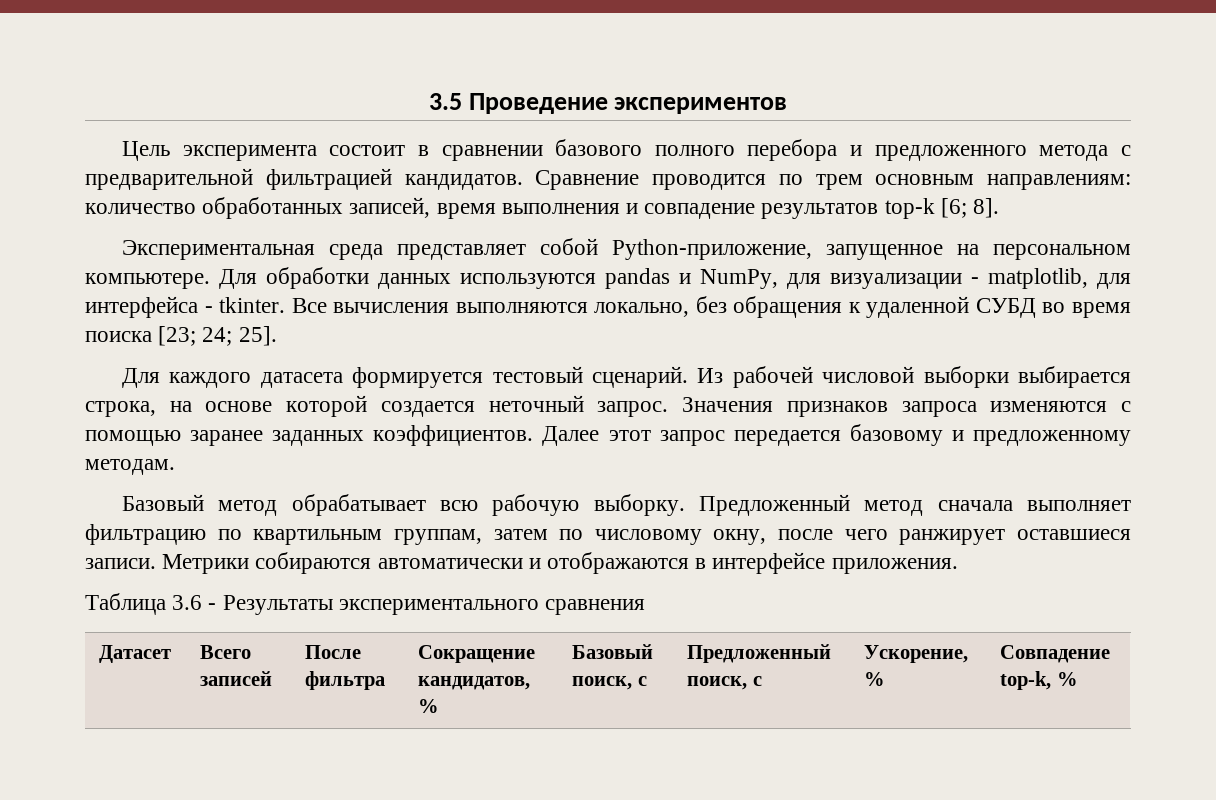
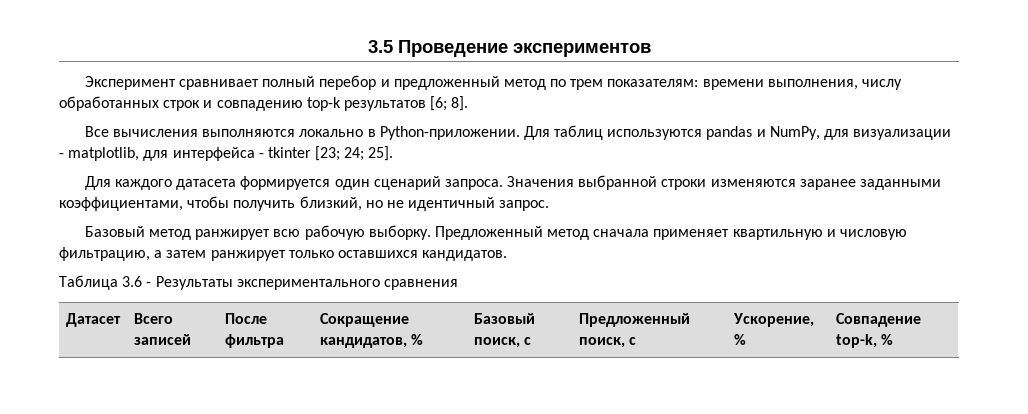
- Цель эксперимента состоит в сравнении базового полного перебора и предложенного метода с предварительной фильтрацией кандидатов. Сравнение проводится по трем основным направлениям: количество обработанных записей, время выполнения и совпадение результатов top-k [6; 8].
- Экспериментальная среда представляет собой Python-приложение, запущенное на персональном компьютере. Для обработки данных используются pandas и NumPy, для визуализации - matplotlib, для интерфейса - tkinter. Все вычисления выполняются локально, без обращения к удаленной СУБД во время поиска [23; 24; 25].
+ Эксперимент сравнивает полный перебор и предложенный метод по трем показателям: времени выполнения, числу обработанных строк и совпадению top-k результатов [6; 8].
+ Все вычисления выполняются локально в Python-приложении. Для таблиц используются pandas и NumPy, для визуализации - matplotlib, для интерфейса - tkinter [23; 24; 25].
- Для каждого датасета формируется тестовый сценарий. Из рабочей числовой выборки выбирается строка, на основе которой создается неточный запрос. Значения признаков запроса изменяются с помощью заранее заданных коэффициентов. Далее этот запрос передается базовому и предложенному методам.
+ Для каждого датасета формируется один сценарий запроса. Значения выбранной строки изменяются заранее заданными коэффициентами, чтобы получить близкий, но не идентичный запрос.
- Базовый метод обрабатывает всю рабочую выборку.
+ Базовый метод ранжирует всю рабочую выборку.
- Предложенный метод сначала выполняет фильтрацию по квартильным группам, затем по числовому окну, после чего ранжирует оставшиеся записи. Метрики собираются автоматически и отображаются в интерфейсе приложения.
+ Предложенный метод сначала применяет квартильную и числовую фильтрацию, а затем ранжирует только оставшихся кандидатов.

